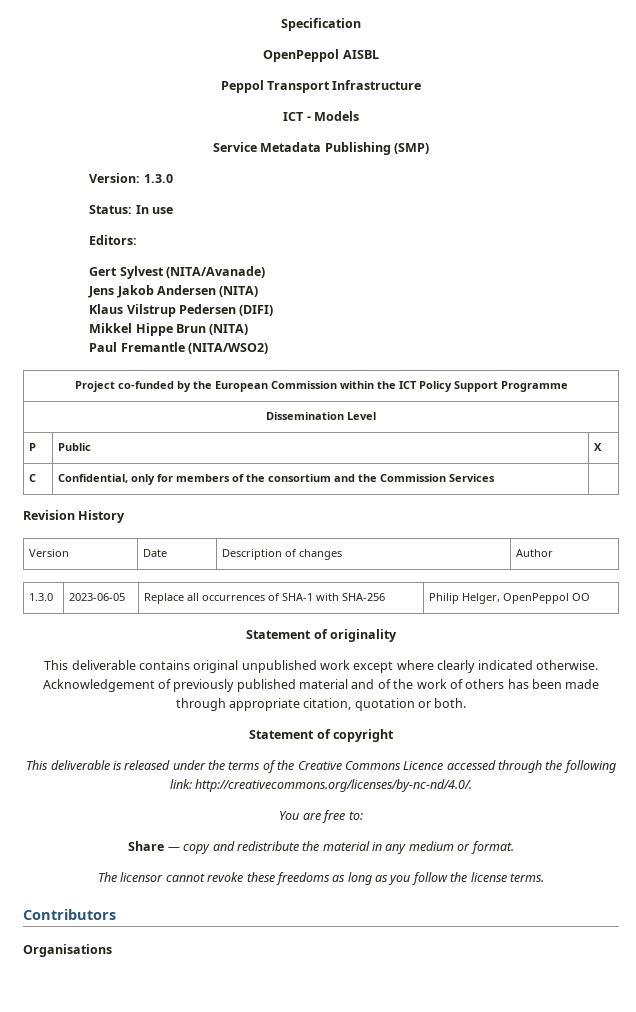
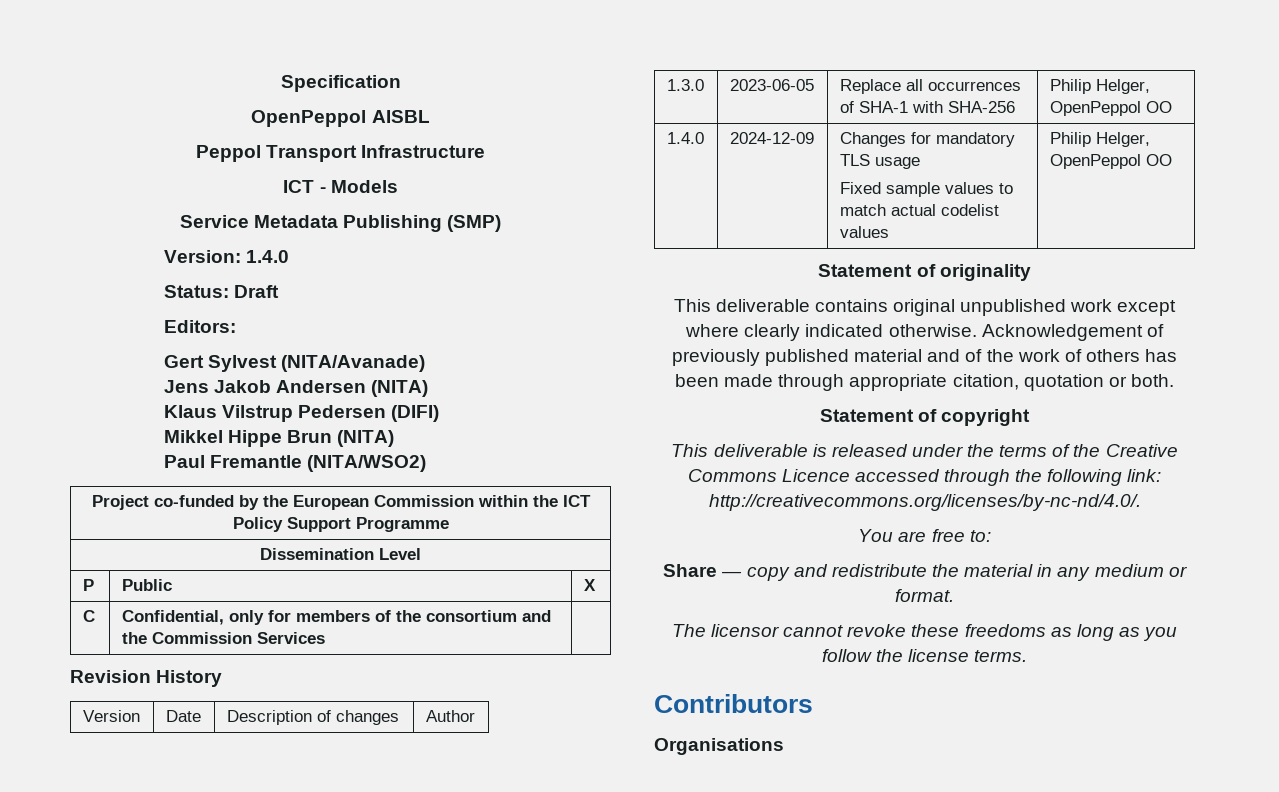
- Version: 1.3.0
+ Version: 1.4.0
- Status: In use
+ Status: Draft
+ 1.4.0 | 2024-12-09 | Changes for mandatory TLS usage
+ Fixed sample values to match actual codelist values | Philip Helger, OpenPeppol OO

